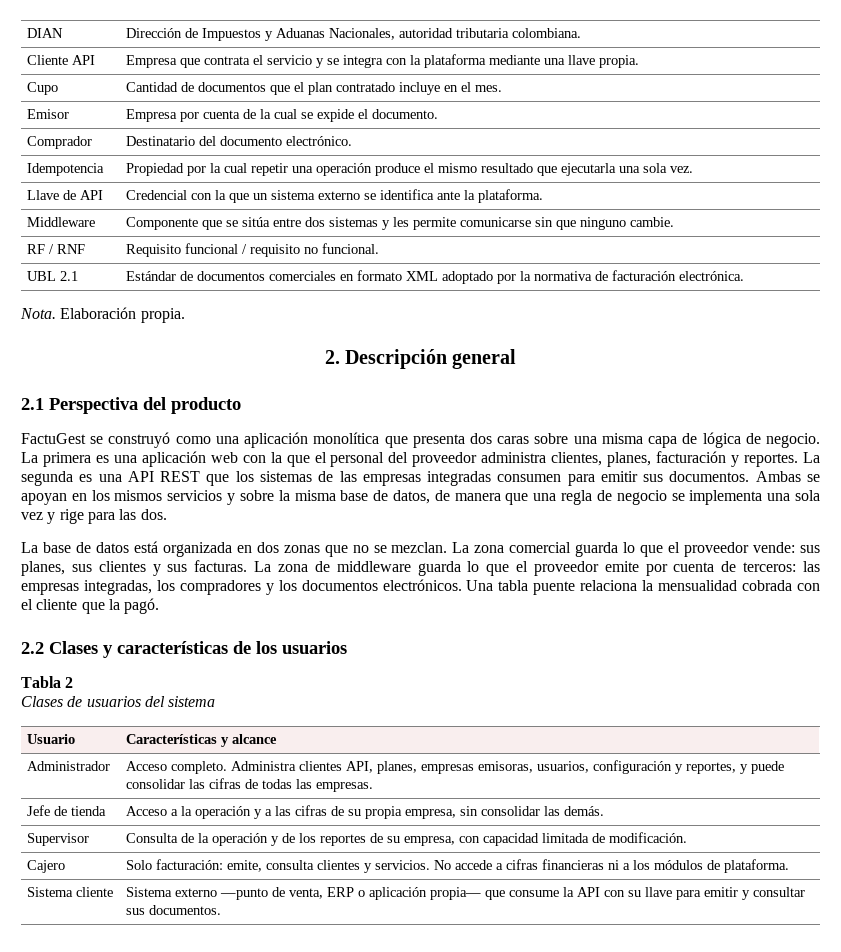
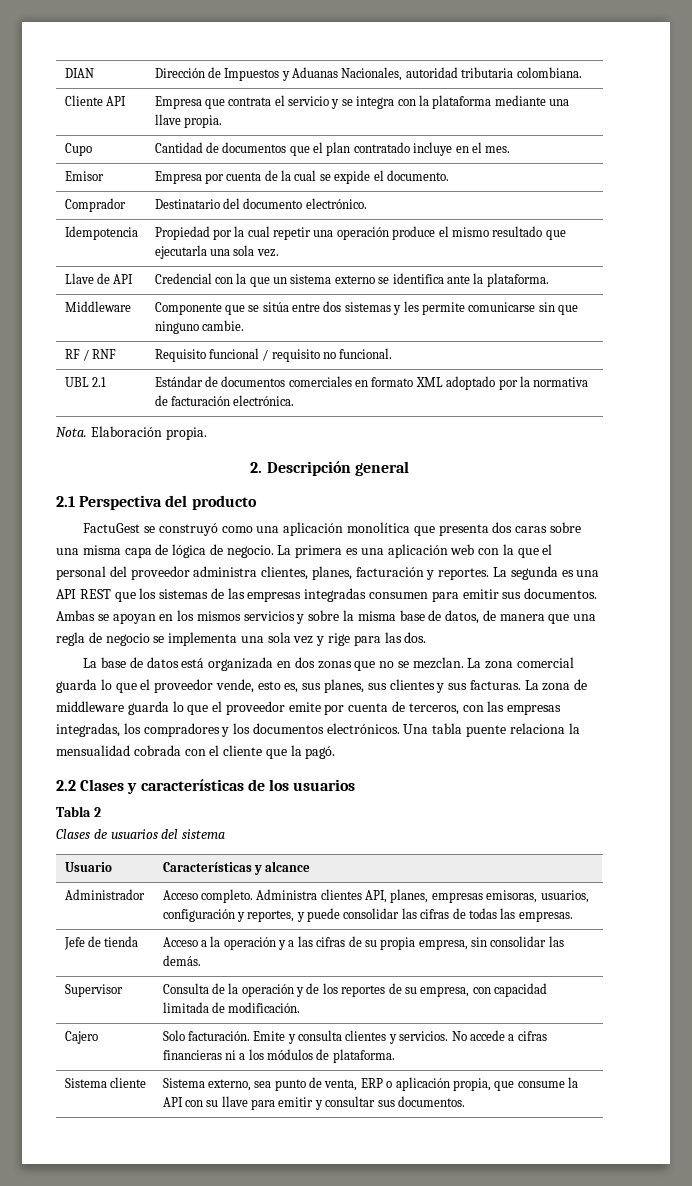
- La zona comercial guarda lo que el proveedor vende: sus planes, sus clientes y sus facturas.
+ La zona comercial guarda lo que el proveedor vende, esto es, sus planes, sus clientes y sus facturas.
- La zona de middleware guarda lo que el proveedor emite por cuenta de terceros: las empresas integradas, los compradores y los documentos electrónicos.
+ La zona de middleware guarda lo que el proveedor emite por cuenta de terceros, con las empresas integradas, los compradores y los documentos electrónicos.
- Cajero | Solo facturación: emite, consulta clientes y servicios. No accede a cifras financieras ni a los módulos de plataforma.
+ Cajero | Solo facturación. Emite y consulta clientes y servicios. No accede a cifras financieras ni a los módulos de plataforma.
- Sistema cliente | Sistema externo —punto de venta, ERP o aplicación propia— que consume la API con su llave para emitir y consultar sus documentos.
+ Sistema cliente | Sistema externo, sea punto de venta, ERP o aplicación propia, que consume la API con su llave para emitir y consultar sus documentos.

